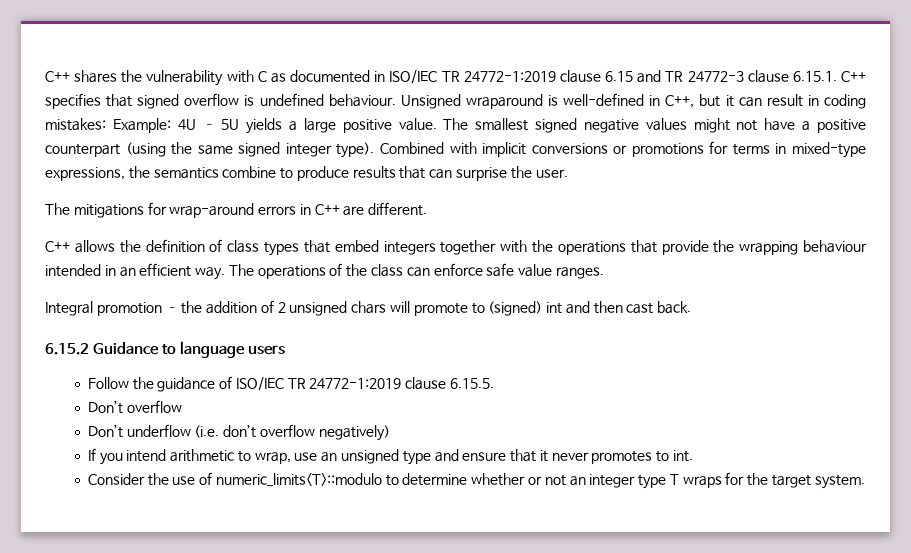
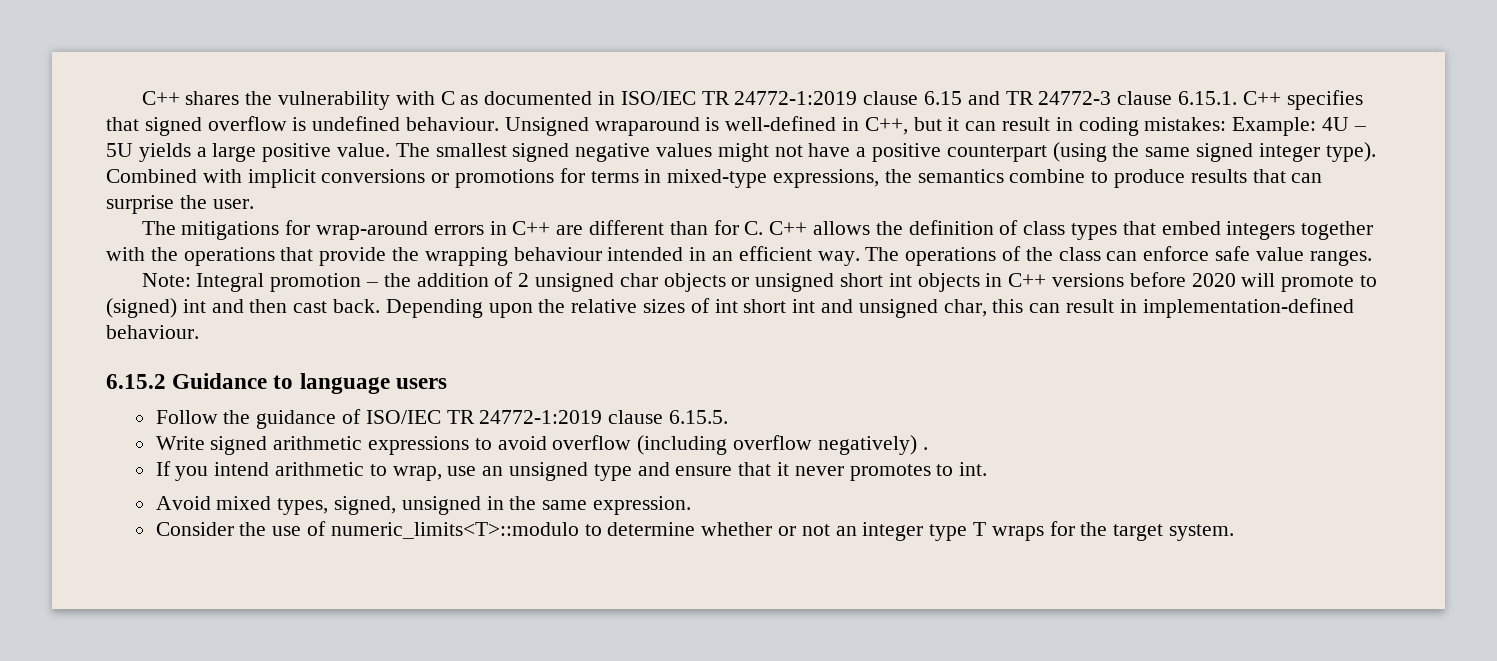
- The mitigations for wrap-around errors in C++ are different.
- C++ allows the definition of class types that embed integers together with the operations that provide the wrapping behaviour intended in an efficient way.
+ The mitigations for wrap-around errors in C++ are different than for C. C++ allows the definition of class types that embed integers together with the operations that provide the wrapping behaviour intended in an efficient way.
- Integral promotion – the addition of 2 unsigned chars will promote to (signed) int and then cast back.
+ Note: Integral promotion – the addition of 2 unsigned char objects or unsigned short int objects in C++ versions before 2020 will promote to (signed) int and then cast back. Depending upon the relative sizes of int short int and unsigned char, this can result in implementation-defined behaviour.
- Don’t overflow
- Don’t underflow (i.e. don’t overflow negatively)
+ Write signed arithmetic expressions to avoid overflow (including overflow negatively) .
+ Avoid mixed types, signed, unsigned in the same expression.

